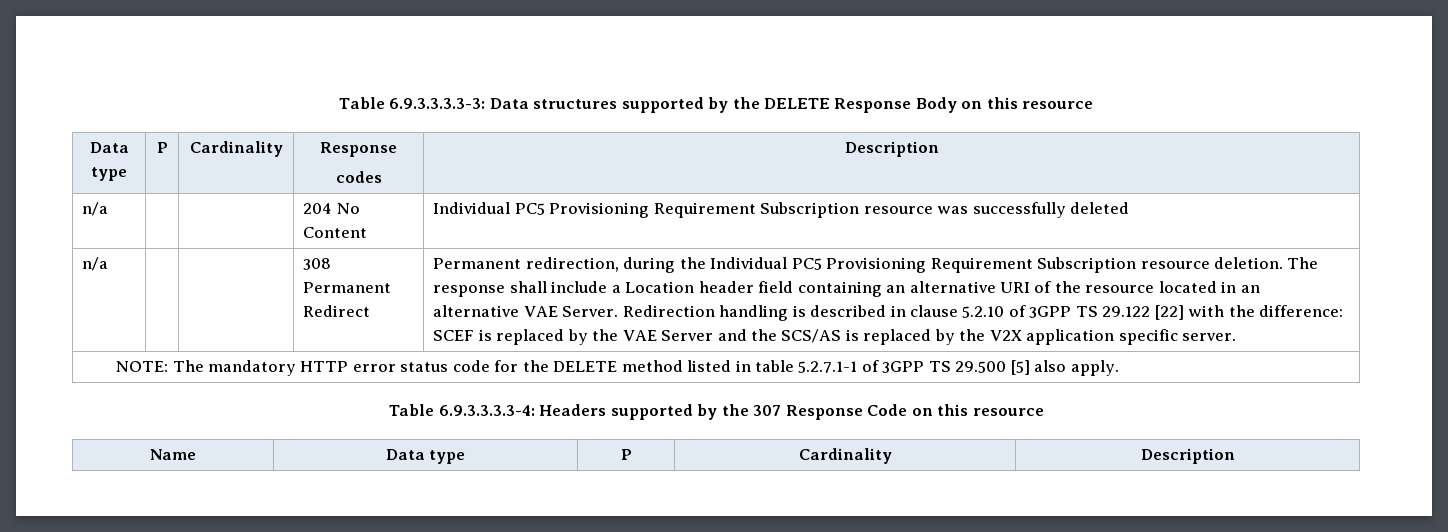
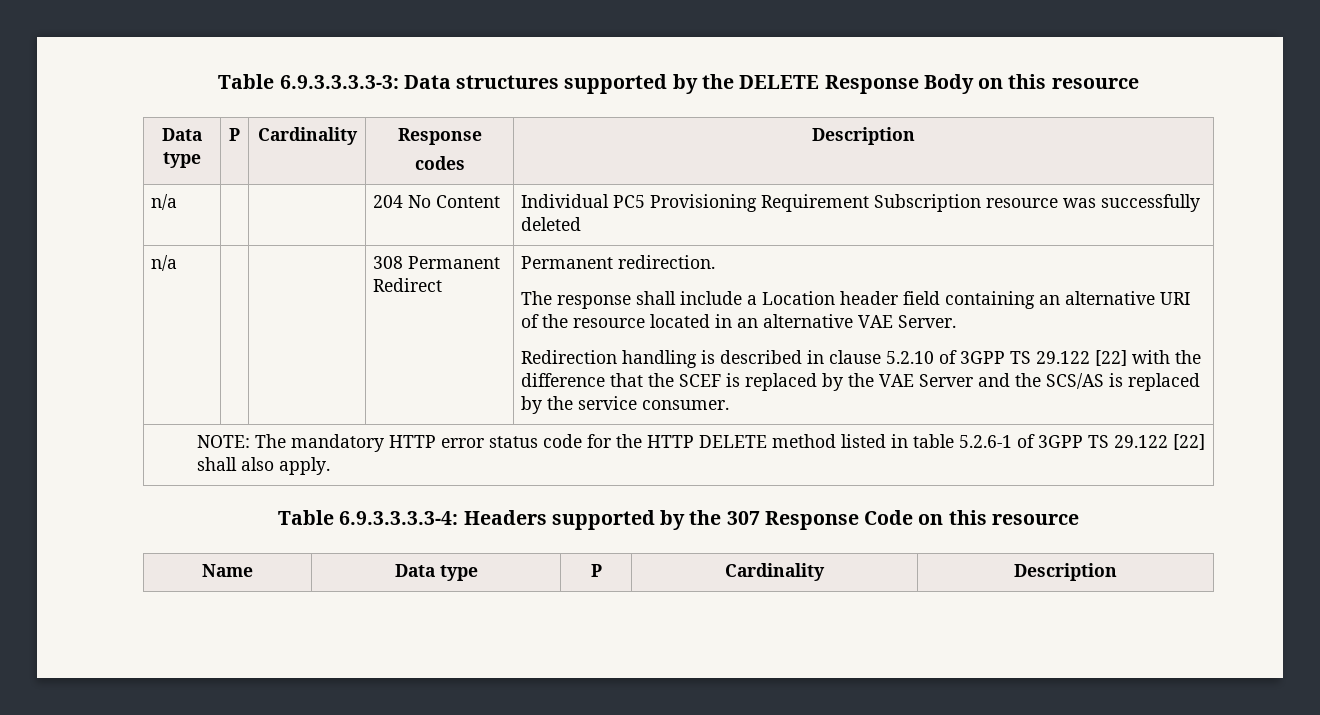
- Permanent redirection, during the Individual PC5 Provisioning Requirement Subscription resource deletion. The response shall include a Location header field containing an alternative URI of the resource located in an alternative VAE Server. Redirection handling is described in clause 5.2.10 of 3GPP TS 29.122 [22] with the difference: SCEF is replaced by the VAE Server and the SCS/AS is replaced by the V2X application specific server.
+ Permanent redirection.
+ The response shall include a Location header field containing an alternative URI of the resource located in an alternative VAE Server.
+ Redirection handling is described in clause 5.2.10 of 3GPP TS 29.122 [22] with the difference that the SCEF is replaced by the VAE Server and the SCS/AS is replaced by the service consumer.
- NOTE: The mandatory HTTP error status code for the DELETE method listed in table 5.2.7.1-1 of 3GPP TS 29.500 [5] also apply.
+ NOTE: The mandatory HTTP error status code for the HTTP DELETE method listed in table 5.2.6-1 of 3GPP TS 29.122 [22] shall also apply.

